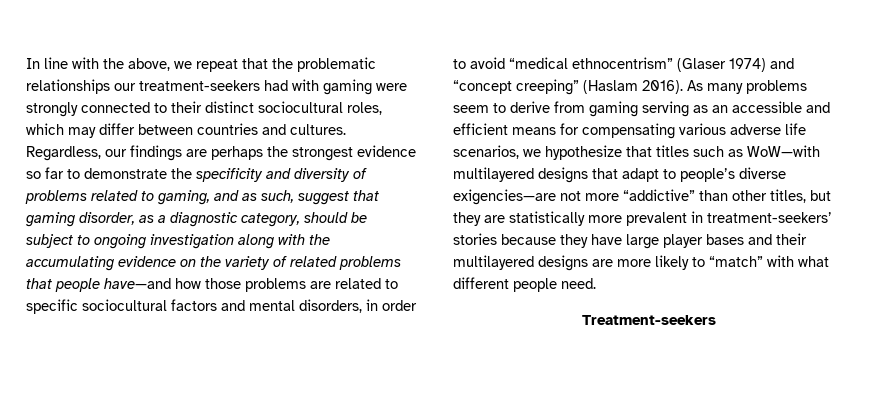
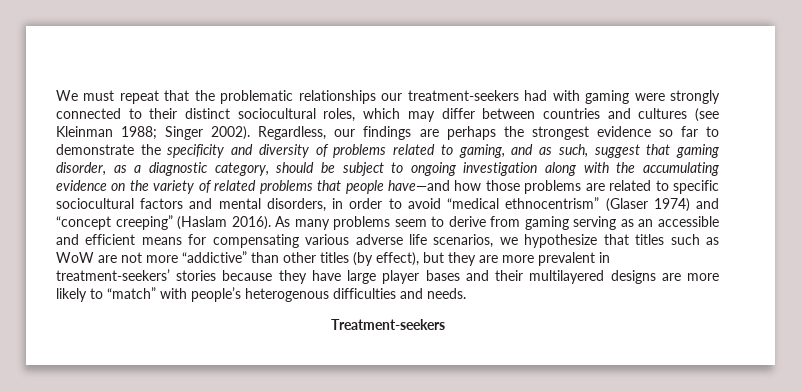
- In line with the above, we repeat that the problematic relationships our treatment-seekers had with gaming were strongly connected to their distinct sociocultural roles, which may differ between countries and cultures.
+ We must repeat that the problematic relationships our treatment-seekers had with gaming were strongly connected to their distinct sociocultural roles, which may differ between countries and cultures (see Kleinman 1988; Singer 2002).
- As many problems seem to derive from gaming serving as an accessible and efficient means for compensating various adverse life scenarios, we hypothesize that titles such as WoW—with multilayered designs that adapt to people’s diverse exigencies—are not more “addictive” than other titles, but they are statistically more prevalent in treatment-seekers’ stories because they have large player bases and their multilayered designs are more likely to “match” with what different people need.
+ As many problems seem to derive from gaming serving as an accessible and efficient means for compensating various adverse life scenarios, we hypothesize that titles such as WoW are not more “addictive” than other titles (by effect), but they are more prevalent in treatment-seekers’ stories because they have large player bases and their multilayered designs are more likely to “match” with people’s heterogenous difficulties and needs.

